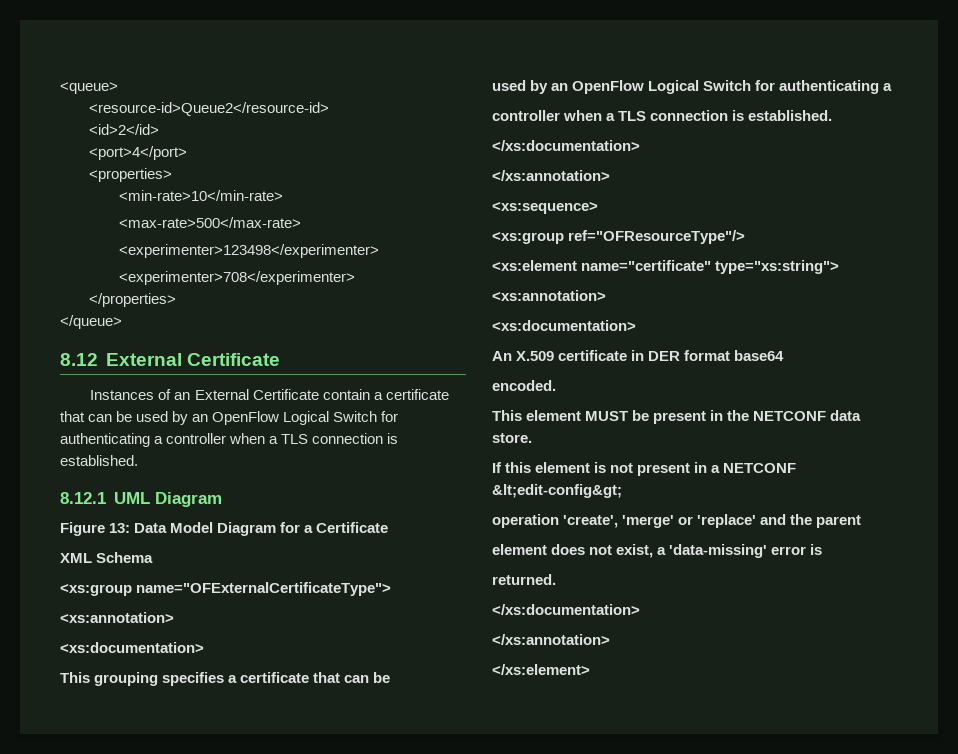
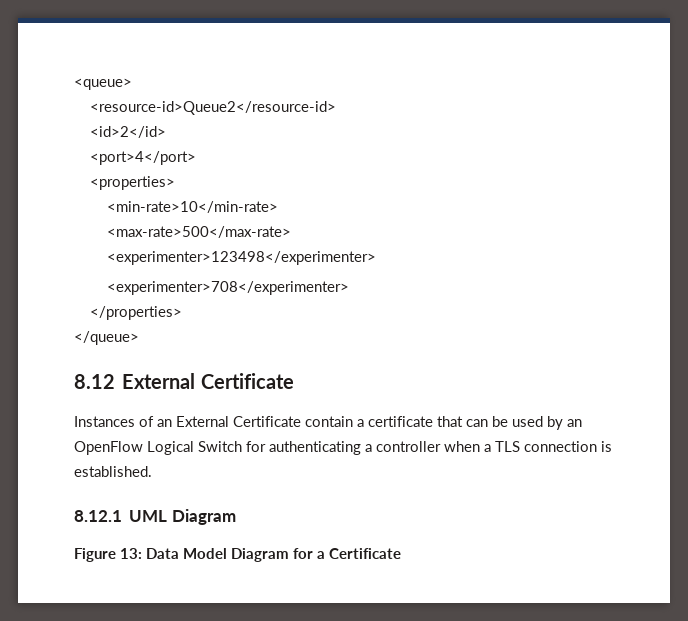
- XML Schema
- <xs:group name="OFExternalCertificateType">
- <xs:annotation>
- <xs:documentation>
- This grouping specifies a certificate that can be
- used by an OpenFlow Logical Switch for authenticating a
- controller when a TLS connection is established.
- </xs:documentation>
- </xs:annotation>
- <xs:sequence>
- <xs:group ref="OFResourceType"/>
- <xs:element name="certificate" type="xs:string">
- <xs:annotation>
- <xs:documentation>
- An X.509 certificate in DER format base64
- encoded.
- This element MUST be present in the NETCONF data store.
- If this element is not present in a NETCONF &lt;edit-config&gt;
- operation 'create', 'merge' or 'replace' and the parent
- element does not exist, a 'data-missing' error is
- returned.
- </xs:documentation>
- </xs:annotation>
- </xs:element>

